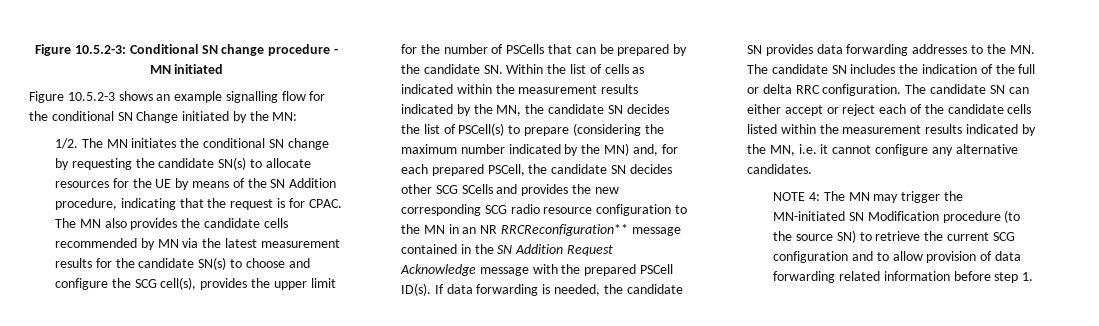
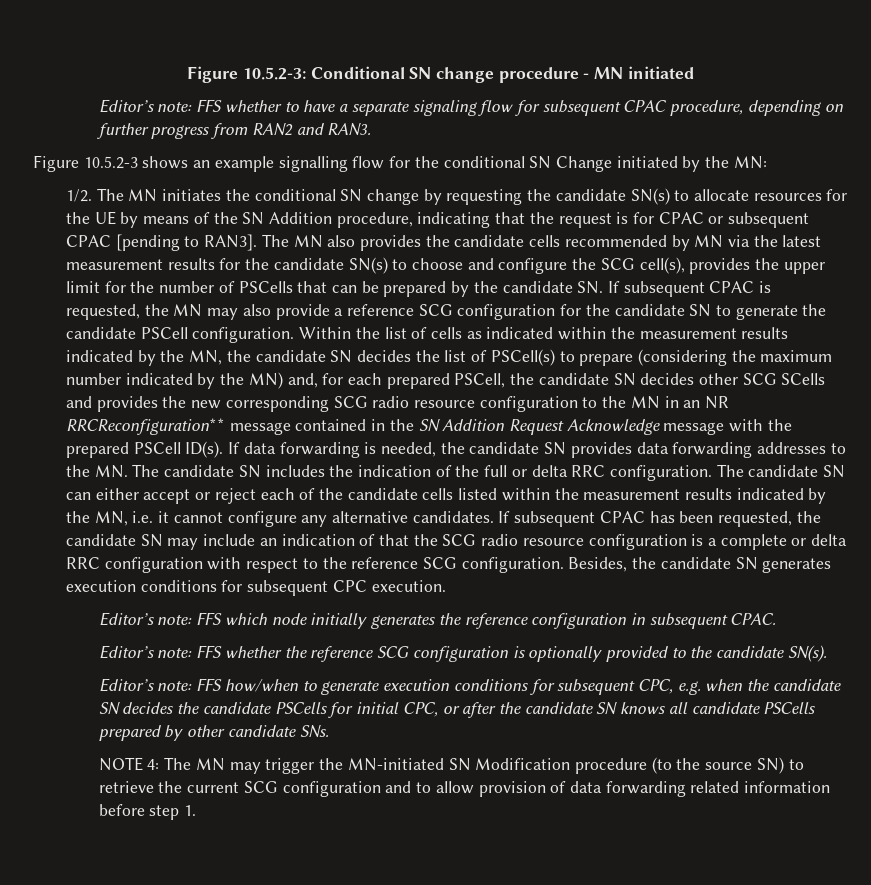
+ Editor’s note: FFS whether to have a separate signaling flow for subsequent CPAC procedure, depending on further progress from RAN2 and RAN3.
- The MN initiates the conditional SN change by requesting the candidate SN(s) to allocate resources for the UE by means of the SN Addition procedure, indicating that the request is for CPAC.
+ The MN initiates the conditional SN change by requesting the candidate SN(s) to allocate resources for the UE by means of the SN Addition procedure, indicating that the request is for CPAC or subsequent CPAC [pending to RAN3].
- The MN also provides the candidate cells recommended by MN via the latest measurement results for the candidate SN(s) to choose and configure the SCG cell(s), provides the upper limit for the number of PSCells that can be prepared by the candidate SN. Within the list of cells as indicated within the measurement results indicated by the MN, the candidate SN decides the list of PSCell(s) to prepare (considering the maximum number indicated by the MN) and, for each prepared PSCell, the candidate SN decides other SCG SCells and provides the new corresponding SCG radio resource configuration to the MN in an NR RRCReconfiguration** message contained in the SN Addition Request Acknowledge message with the prepared PSCell ID(s).
+ The MN also provides the candidate cells recommended by MN via the latest measurement results for the candidate SN(s) to choose and configure the SCG cell(s), provides the upper limit for the number of PSCells that can be prepared by the candidate SN. If subsequent CPAC is requested, the MN may also provide a reference SCG configuration for the candidate SN to generate the candidate PSCell configuration. Within the list of cells as indicated within the measurement results indicated by the MN, the candidate SN decides the list of PSCell(s) to prepare (considering the maximum number indicated by the MN) and, for each prepared PSCell, the candidate SN decides other SCG SCells and provides the new corresponding SCG radio resource configuration to the MN in an NR RRCReconfiguration** message contained in the SN Addition Request Acknowledge message with the prepared PSCell ID(s).
+ If subsequent CPAC has been requested, the candidate SN may include an indication of that the SCG radio resource configuration is a complete or delta RRC configuration with respect to the reference SCG configuration. Besides, the candidate SN generates execution conditions for subsequent CPC execution.
+ Editor’s note: FFS which node initially generates the reference configuration in subsequent CPAC.
+ Editor’s note: FFS whether the reference SCG configuration is optionally provided to the candidate SN(s).
+ Editor’s note: FFS how/when to generate execution conditions for subsequent CPC, e.g. when the candidate SN decides the candidate PSCells for initial CPC, or after the candidate SN knows all candidate PSCells prepared by other candidate SNs.

